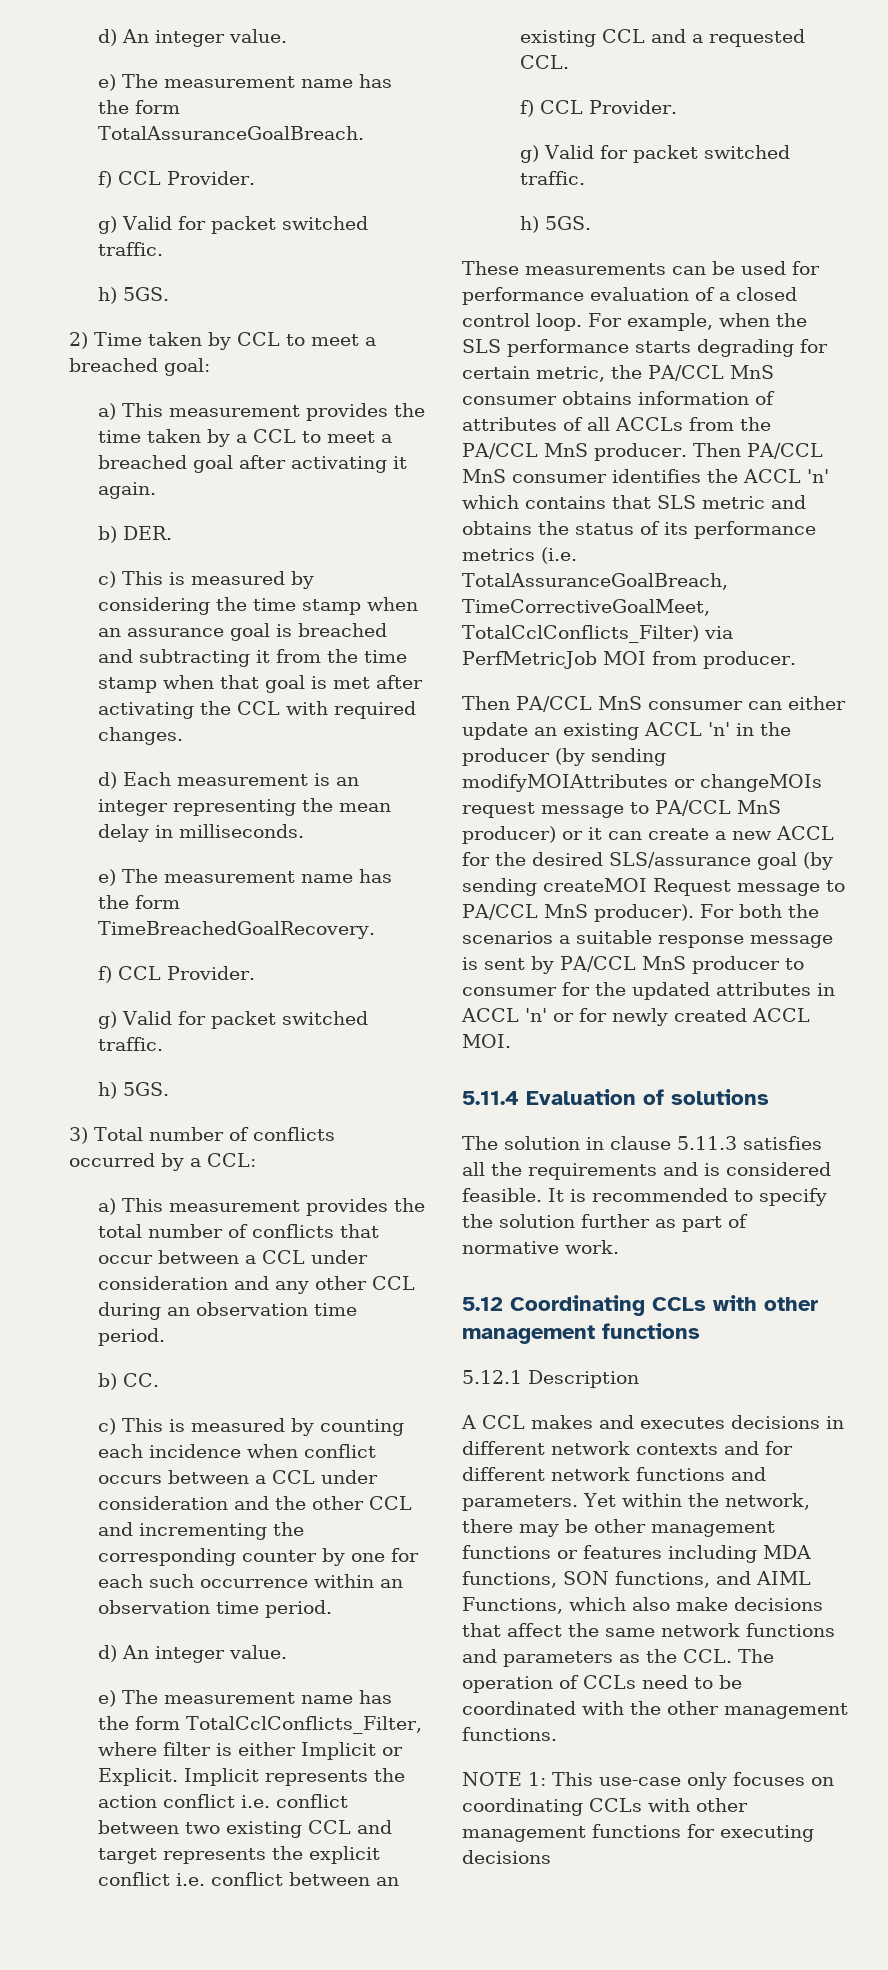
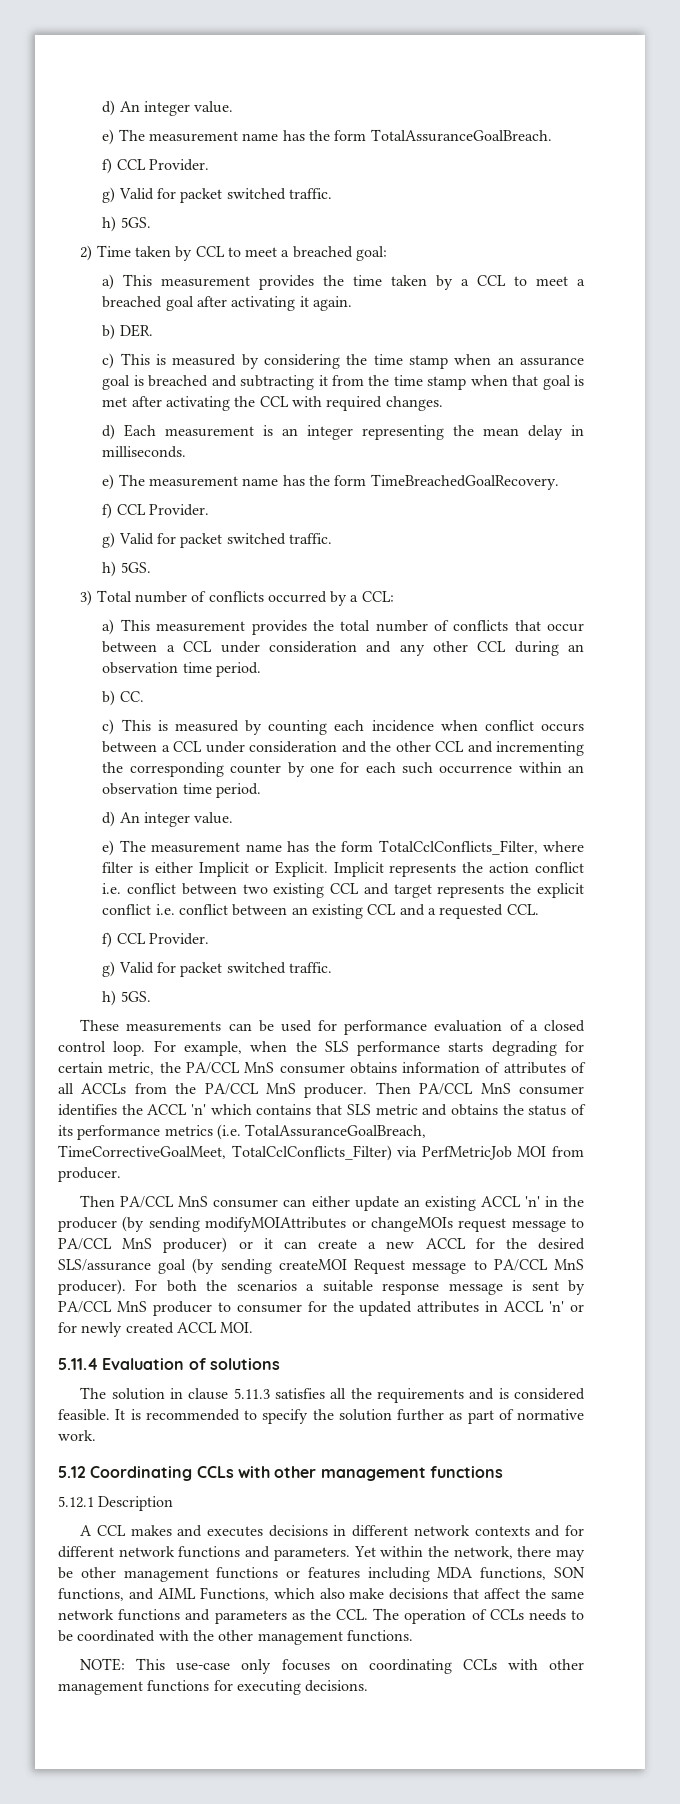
- Yet within the network, there may be other management functions or features including MDA functions, SON functions, and AIML Functions, which also make decisions that affect the same network functions and parameters as the CCL. The operation of CCLs need to be coordinated with the other management functions.
+ Yet within the network, there may be other management functions or features including MDA functions, SON functions, and AIML Functions, which also make decisions that affect the same network functions and parameters as the CCL. The operation of CCLs needs to be coordinated with the other management functions.
- NOTE 1: This use-case only focuses on coordinating CCLs with other management functions for executing decisions
+ NOTE: This use-case only focuses on coordinating CCLs with other management functions for executing decisions.

